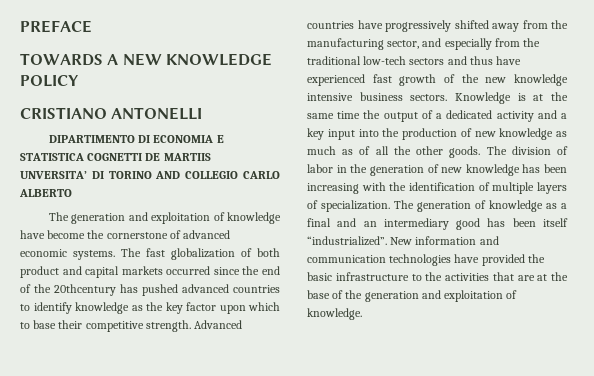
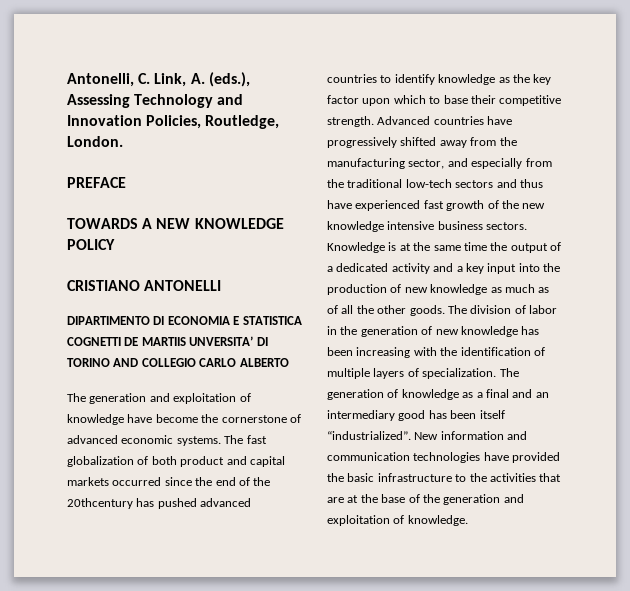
+ Antonelli, C. Link, A. (eds.), Assessing Technology and Innovation Policies, Routledge, London.

